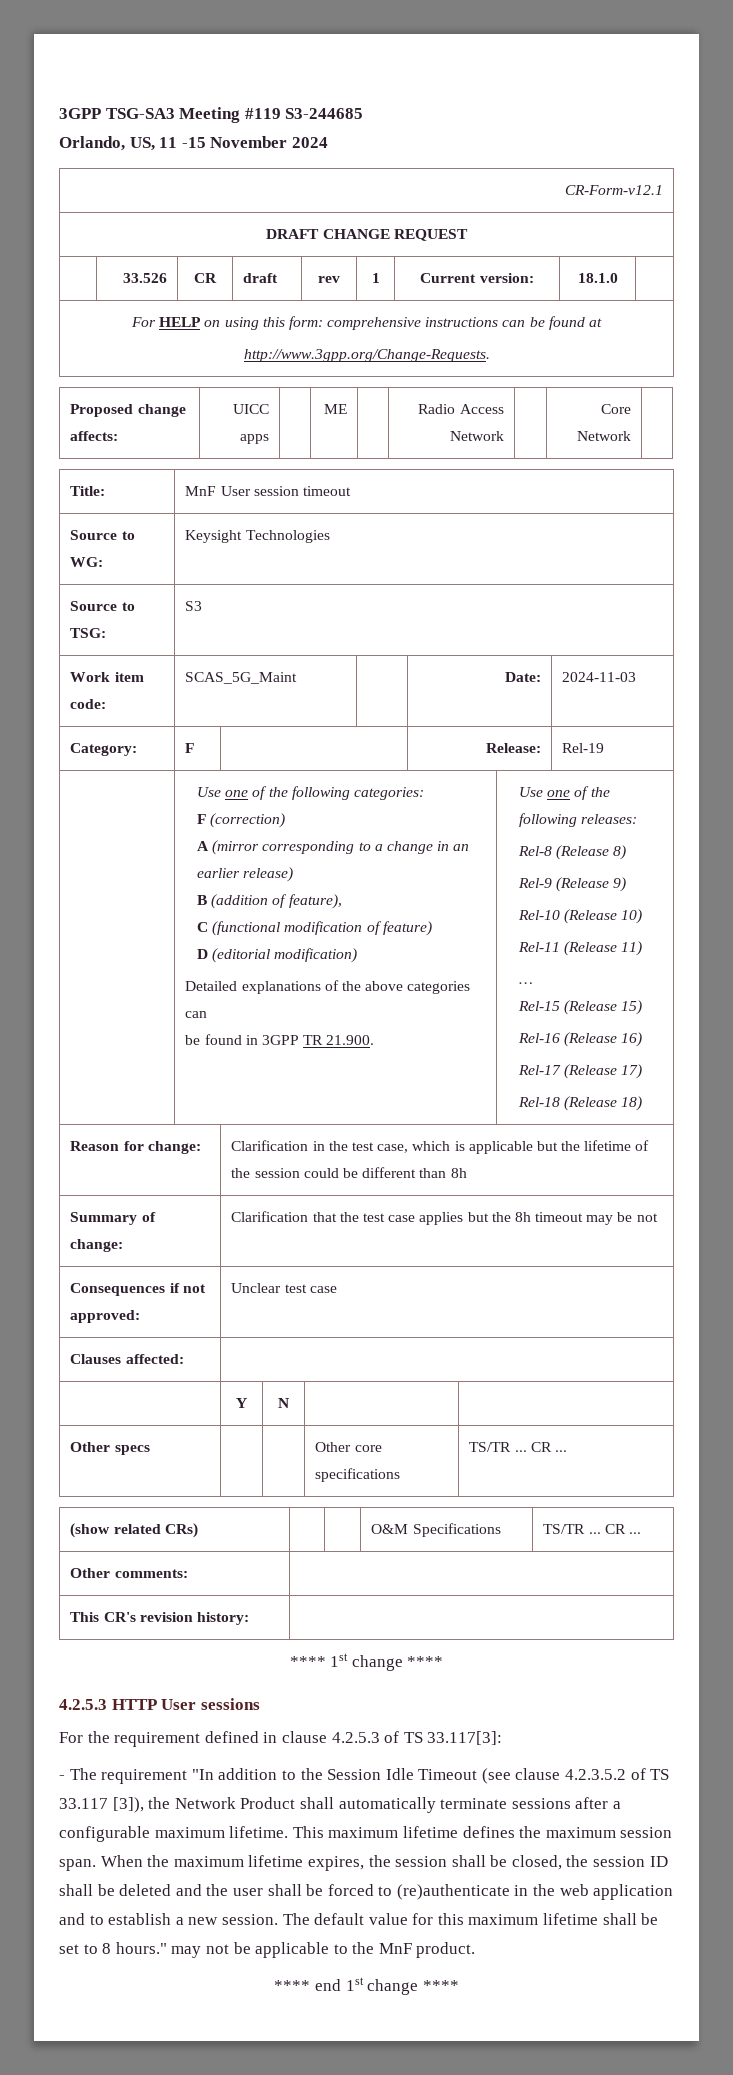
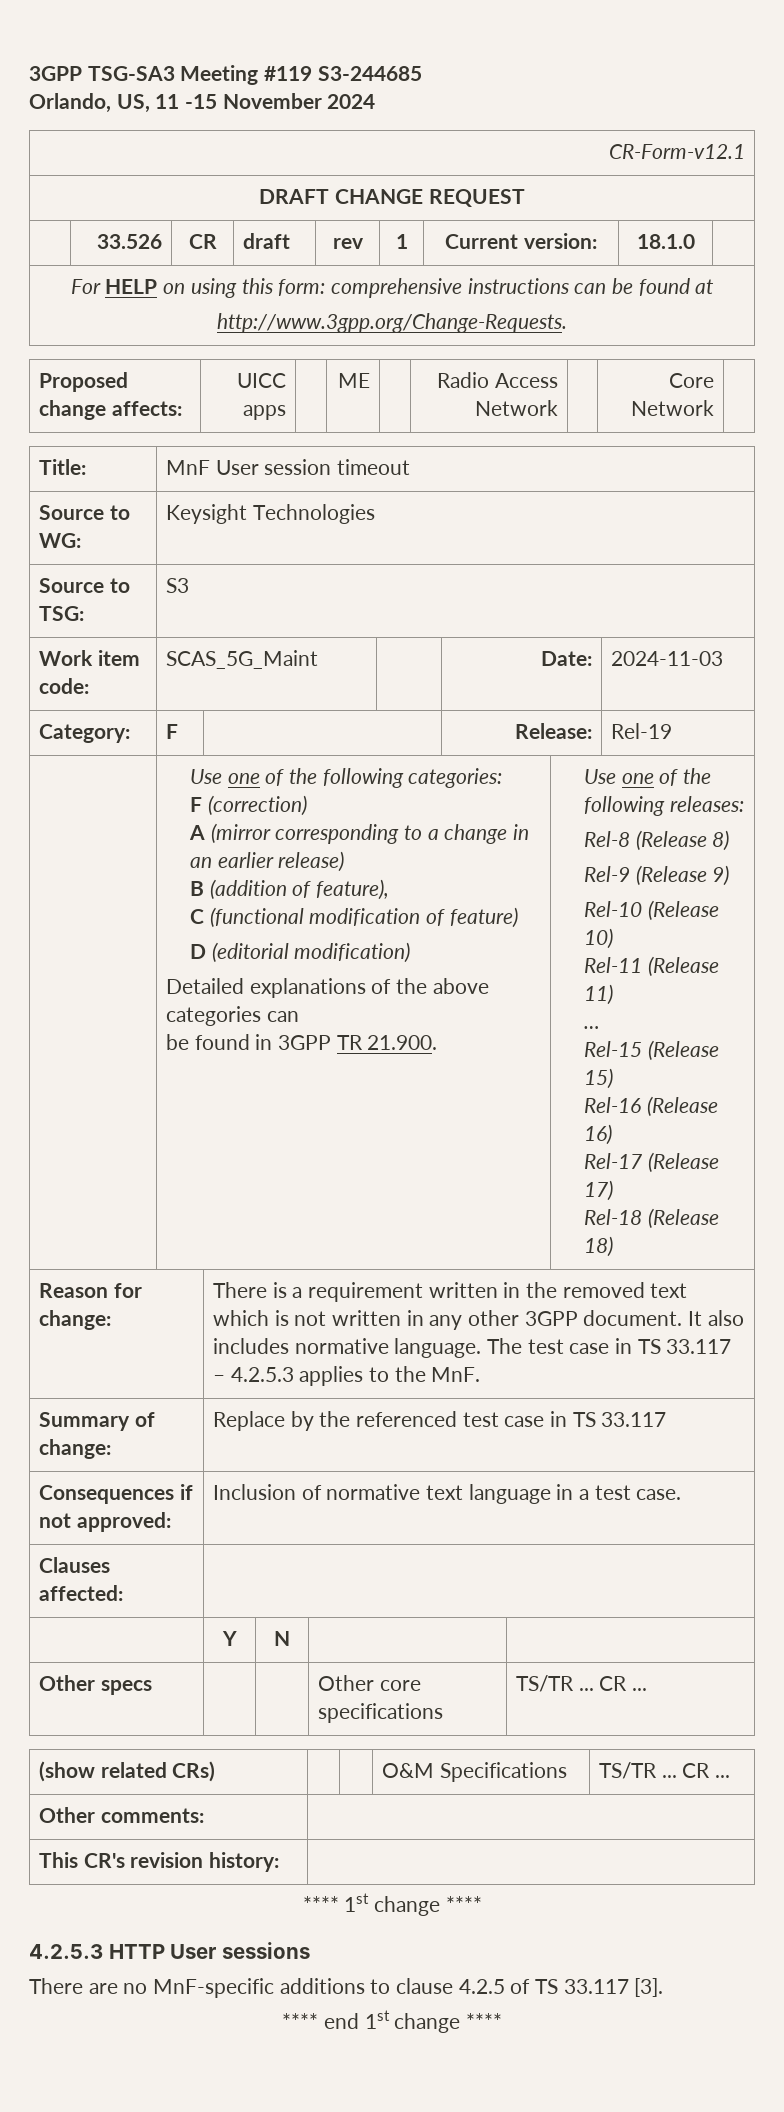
- Reason for change: | Clarification in the test case, which is applicable but the lifetime of the session could be different than 8h
- Summary of change: | Clarification that the test case applies but the 8h timeout may be not
- Consequences if not approved: | Unclear test case
+ Reason for change: | There is a requirement written in the removed text which is not written in any other 3GPP document. It also includes normative language. The test case in TS 33.117 – 4.2.5.3 applies to the MnF.
+ Summary of change: | Replace by the referenced test case in TS 33.117
+ Consequences if not approved: | Inclusion of normative text language in a test case.
- For the requirement defined in clause 4.2.5.3 of TS 33.117[3]:
- - The requirement "In addition to the Session Idle Timeout (see clause 4.2.3.5.2 of TS 33.117 [3]), the Network Product shall automatically terminate sessions after a configurable maximum lifetime. This maximum lifetime defines the maximum session span. When the maximum lifetime expires, the session shall be closed, the session ID shall be deleted and the user shall be forced to (re)authenticate in the web application and to establish a new session. The default value for this maximum lifetime shall be set to 8 hours." may not be applicable to the MnF product.
+ There are no MnF-specific additions to clause 4.2.5 of TS 33.117 [3].

